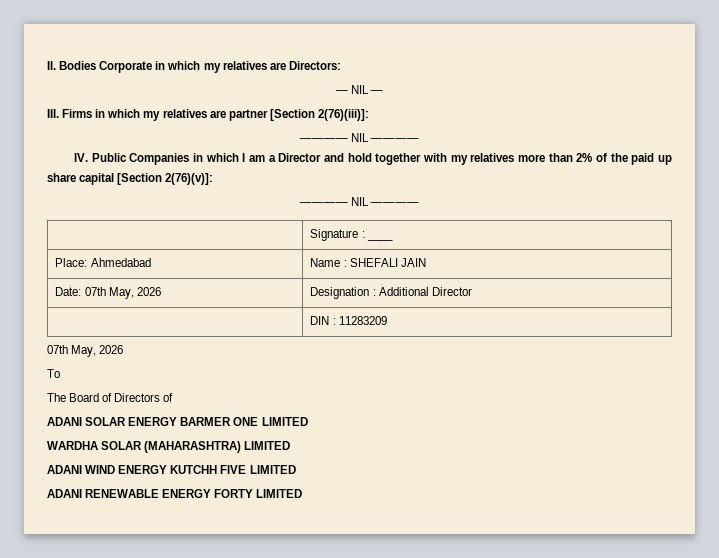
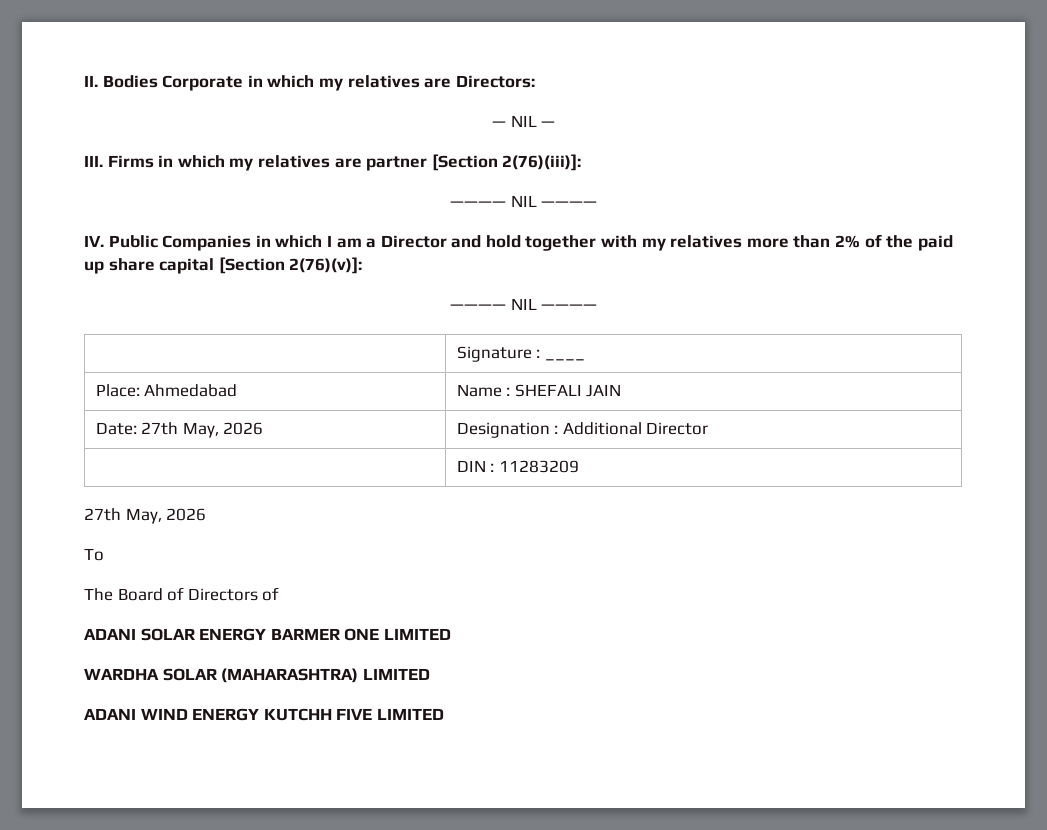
- Date: 07th May, 2026 | Designation : Additional Director
+ Date: 27th May, 2026 | Designation : Additional Director
  | DIN : 11283209
- 07th May, 2026
+ 27th May, 2026
- ADANI RENEWABLE ENERGY FORTY LIMITED

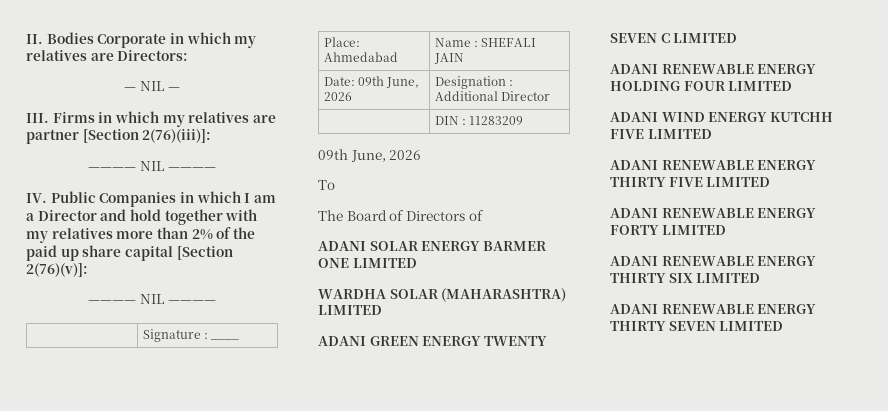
- Date: 27th May, 2026 | Designation : Additional Director
+ Date: 09th June, 2026 | Designation : Additional Director
  | DIN : 11283209
- 27th May, 2026
+ 09th June, 2026
+ ADANI GREEN ENERGY TWENTY SEVEN C LIMITED
+ ADANI RENEWABLE ENERGY HOLDING FOUR LIMITED
+ ADANI RENEWABLE ENERGY THIRTY FIVE LIMITED
+ ADANI RENEWABLE ENERGY FORTY LIMITED
+ ADANI RENEWABLE ENERGY THIRTY SIX LIMITED
+ ADANI RENEWABLE ENERGY THIRTY SEVEN LIMITED

